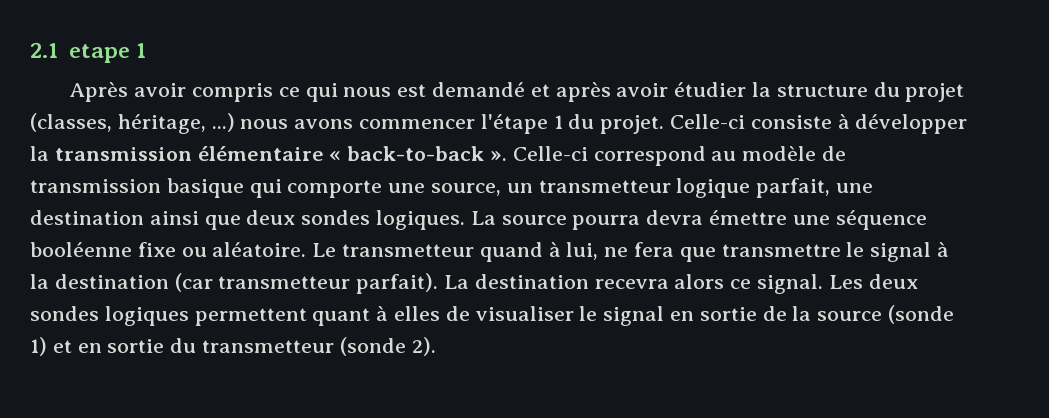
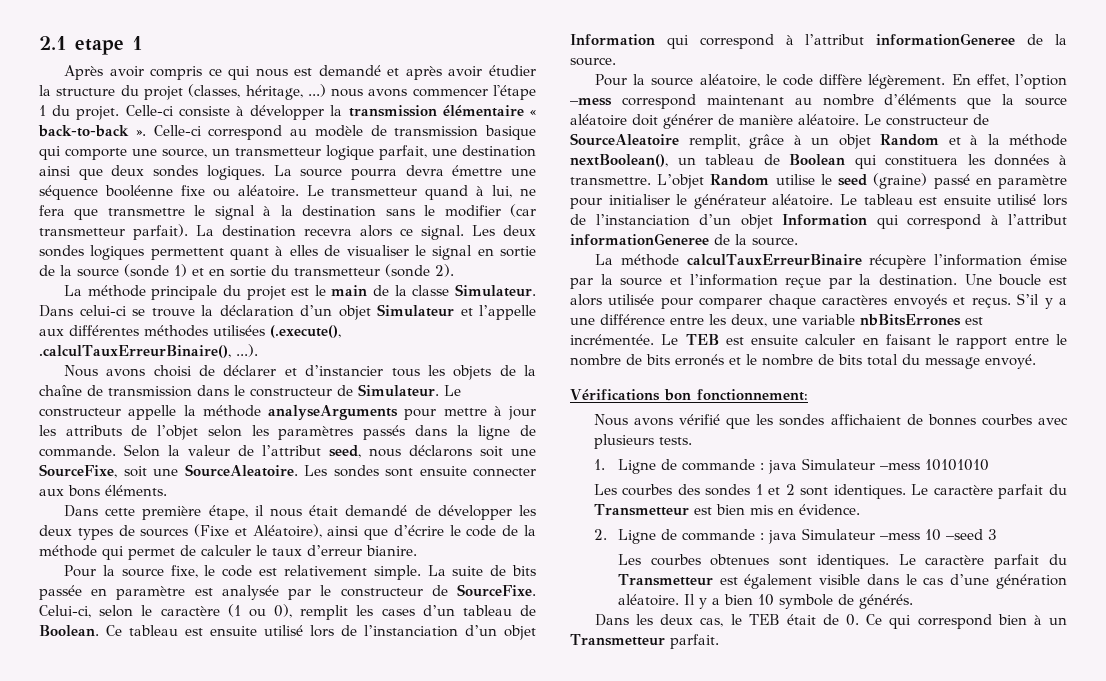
- Le transmetteur quand à lui, ne fera que transmettre le signal à la destination (car transmetteur parfait).
+ Le transmetteur quand à lui, ne fera que transmettre le signal à la destination sans le modifier (car transmetteur parfait).
+ La méthode principale du projet est le main de la classe Simulateur. Dans celui-ci se trouve la déclaration d’un objet Simulateur et l’appelle aux différentes méthodes utilisées (.execute(), .calculTauxErreurBinaire(), ...).
+ Nous avons choisi de déclarer et d’instancier tous les objets de la chaîne de transmission dans le constructeur de Simulateur. Le constructeur appelle la méthode analyseArguments pour mettre à jour les attributs de l’objet selon les paramètres passés dans la ligne de commande. Selon la valeur de l’attribut seed, nous déclarons soit une SourceFixe, soit une SourceAleatoire. Les sondes sont ensuite connecter aux bons éléments.
+ Dans cette première étape, il nous était demandé de développer les deux types de sources (Fixe et Aléatoire), ainsi que d’écrire le code de la méthode qui permet de calculer le taux d’erreur bianire.
+ Pour la source fixe, le code est relativement simple. La suite de bits passée en paramètre est analysée par le constructeur de SourceFixe. Celui-ci, selon le caractère (1 ou 0), remplit les cases d’un tableau de Boolean. Ce tableau est ensuite utilisé lors de l’instanciation d’un objet Information qui correspond à l’attribut informationGeneree de la source.
+ Pour la source aléatoire, le code diffère légèrement. En effet, l’option –mess correspond maintenant au nombre d’éléments que la source aléatoire doit générer de manière aléatoire. Le constructeur de SourceAleatoire remplit, grâce à un objet Random et à la méthode nextBoolean(), un tableau de Boolean qui constituera les données à transmettre. L’objet Random utilise le seed (graine) passé en paramètre pour initialiser le générateur aléatoire. Le tableau est ensuite utilisé lors de l’instanciation d’un objet Information qui correspond à l’attribut informationGeneree de la source.
+ La méthode calculTauxErreurBinaire récupère l’information émise par la source et l’information reçue par la destination. Une boucle est alors utilisée pour comparer chaque caractères envoyés et reçus. S’il y a une différence entre les deux, une variable nbBitsErrones est incrémentée. Le TEB est ensuite calculer en faisant le rapport entre le nombre de bits erronés et le nombre de bits total du message envoyé.
+ Vérifications bon fonctionnement:
+ Nous avons vérifié que les sondes affichaient de bonnes courbes avec plusieurs tests.
+ 1. Ligne de commande : java Simulateur –mess 10101010
+ Les courbes des sondes 1 et 2 sont identiques. Le caractère parfait du Transmetteur est bien mis en évidence.
+ 2. Ligne de commande : java Simulateur –mess 10 –seed 3
+ Les courbes obtenues sont identiques. Le caractère parfait du Transmetteur est également visible dans le cas d’une génération aléatoire. Il y a bien 10 symbole de générés.
+ Dans les deux cas, le TEB était de 0. Ce qui correspond bien à un Transmetteur parfait.

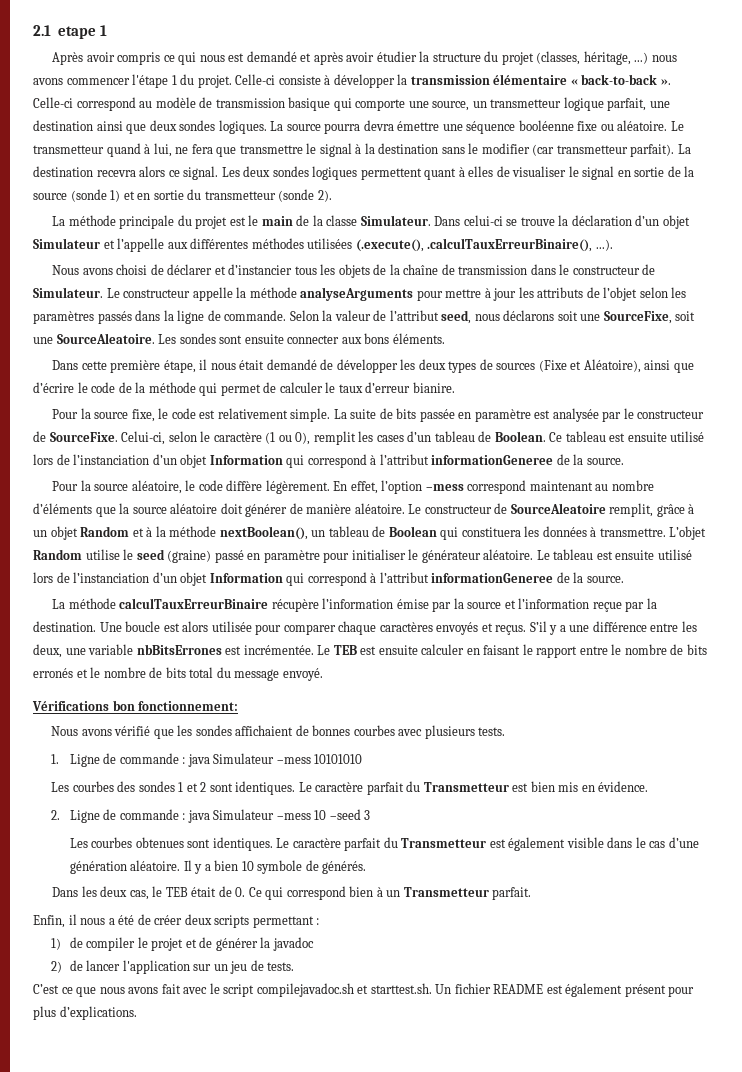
+ Enfin, il nous a été de créer deux scripts permettant :
+ 1) de compiler le projet et de générer la javadoc
+ 2) de lancer l'application sur un jeu de tests.
+ C’est ce que nous avons fait avec le script compilejavadoc.sh et starttest.sh. Un fichier README est également présent pour plus d’explications.

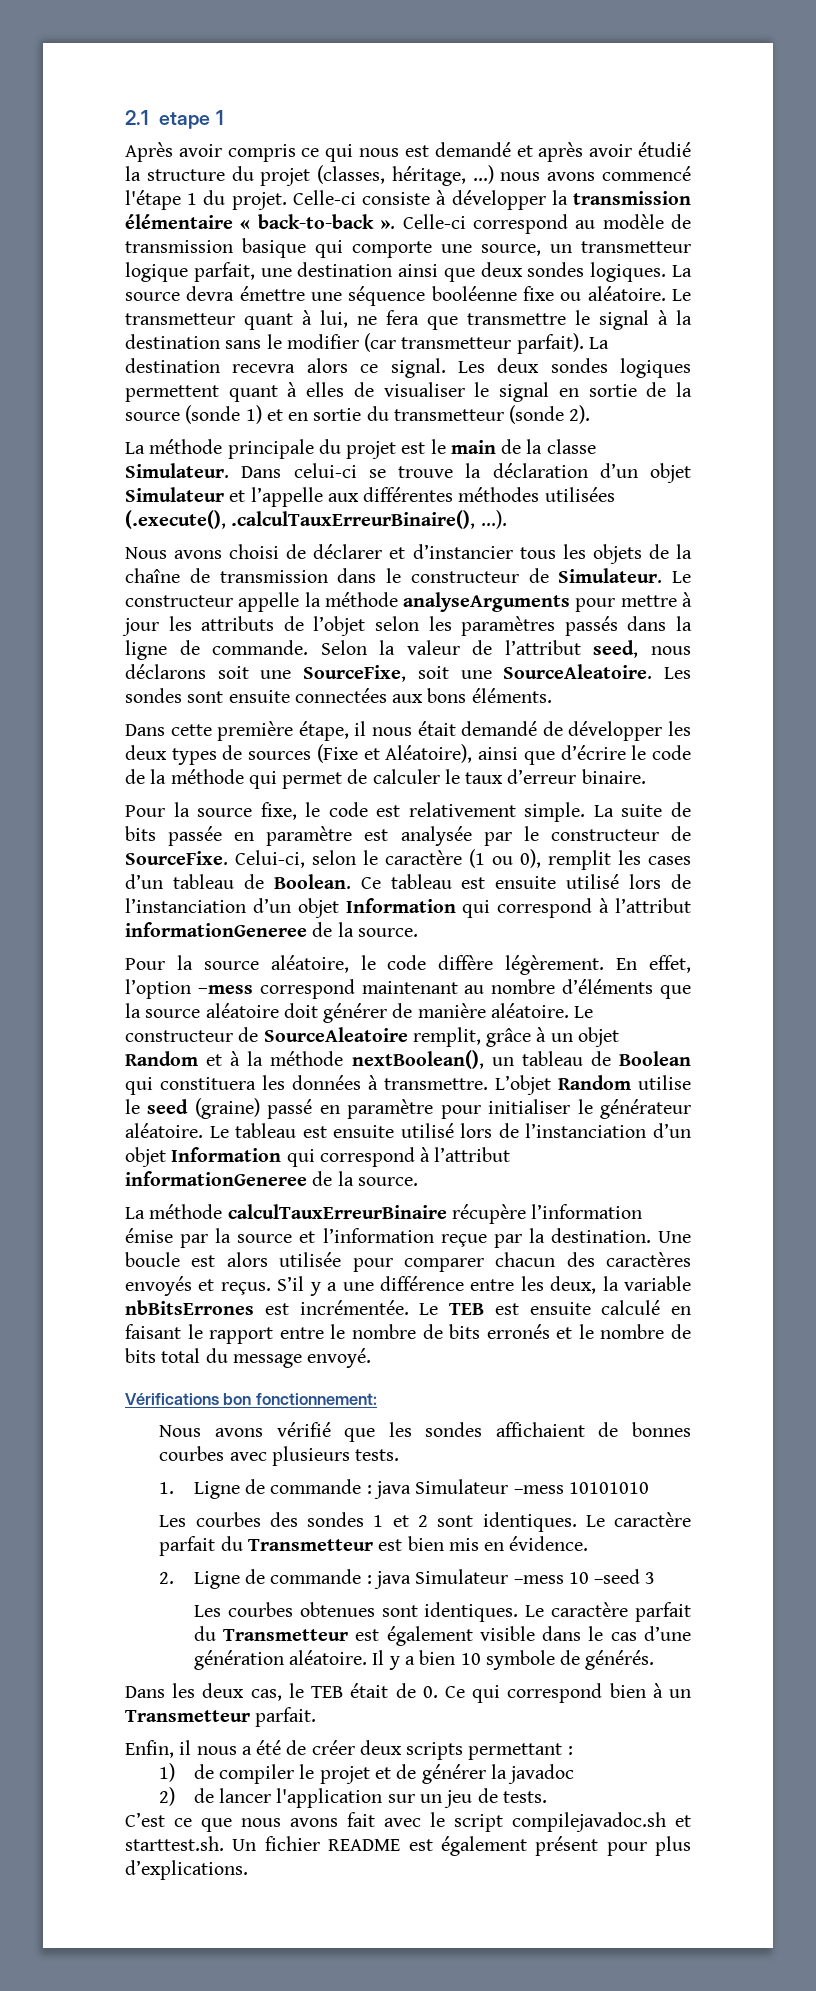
- Après avoir compris ce qui nous est demandé et après avoir étudier la structure du projet (classes, héritage, ...) nous avons commencer l'étape 1 du projet.
+ Après avoir compris ce qui nous est demandé et après avoir étudié la structure du projet (classes, héritage, ...) nous avons commencé l'étape 1 du projet.
- La source pourra devra émettre une séquence booléenne fixe ou aléatoire.
+ La source devra émettre une séquence booléenne fixe ou aléatoire.
- Le transmetteur quand à lui, ne fera que transmettre le signal à la destination sans le modifier (car transmetteur parfait).
+ Le transmetteur quant à lui, ne fera que transmettre le signal à la destination sans le modifier (car transmetteur parfait).
- Les sondes sont ensuite connecter aux bons éléments.
+ Les sondes sont ensuite connectées aux bons éléments.
- Dans cette première étape, il nous était demandé de développer les deux types de sources (Fixe et Aléatoire), ainsi que d’écrire le code de la méthode qui permet de calculer le taux d’erreur bianire.
+ Dans cette première étape, il nous était demandé de développer les deux types de sources (Fixe et Aléatoire), ainsi que d’écrire le code de la méthode qui permet de calculer le taux d’erreur binaire.
- Une boucle est alors utilisée pour comparer chaque caractères envoyés et reçus.
+ Une boucle est alors utilisée pour comparer chacun des caractères envoyés et reçus.
- S’il y a une différence entre les deux, une variable nbBitsErrones est incrémentée.
+ S’il y a une différence entre les deux, la variable nbBitsErrones est incrémentée.
- Le TEB est ensuite calculer en faisant le rapport entre le nombre de bits erronés et le nombre de bits total du message envoyé.
+ Le TEB est ensuite calculé en faisant le rapport entre le nombre de bits erronés et le nombre de bits total du message envoyé.

